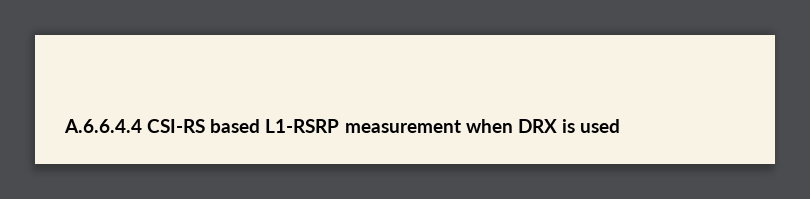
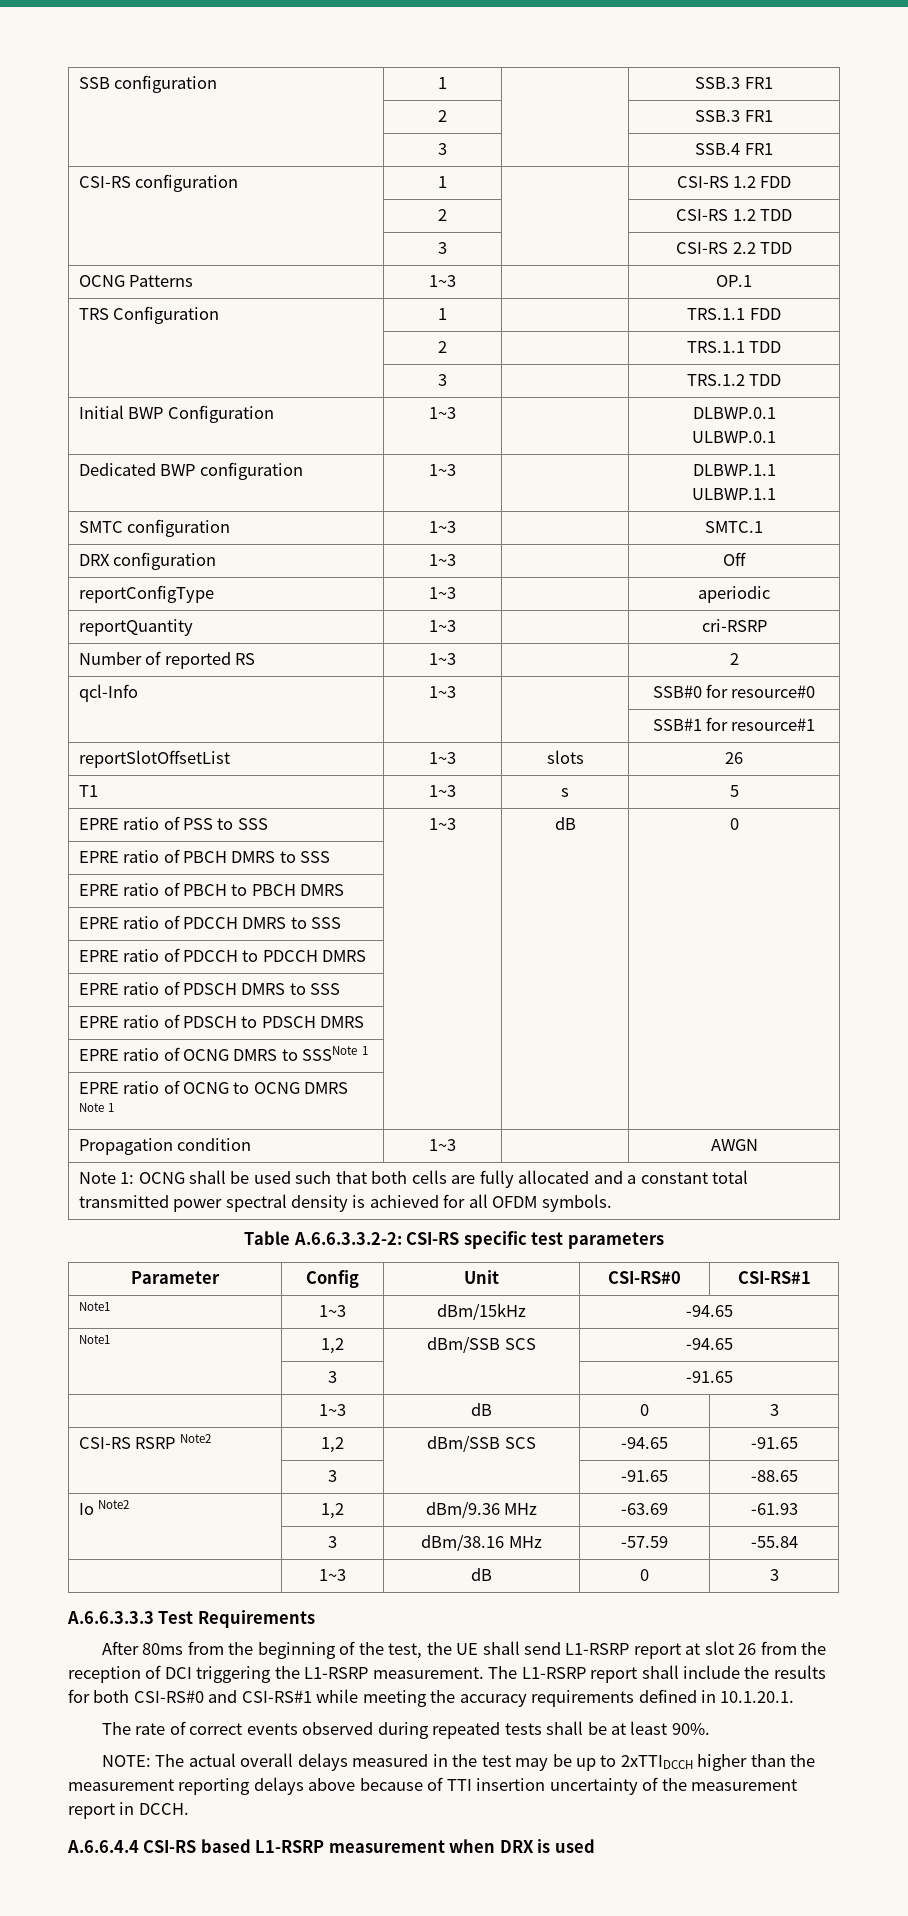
+ SSB configuration | 1 | | SSB.3 FR1
+ | 2 | | SSB.3 FR1
+ | 3 | | SSB.4 FR1
+ CSI-RS configuration | 1 | | CSI-RS 1.2 FDD
+ | 2 | | CSI-RS 1.2 TDD
+ | 3 | | CSI-RS 2.2 TDD
+ OCNG Patterns | 1~3 | | OP.1
+ TRS Configuration | 1 | | TRS.1.1 FDD
+ | 2 | | TRS.1.1 TDD
+ | 3 | | TRS.1.2 TDD
+ Initial BWP Configuration | 1~3 | | DLBWP.0.1
+ ULBWP.0.1
+ Dedicated BWP configuration | 1~3 | | DLBWP.1.1
+ ULBWP.1.1
+ SMTC configuration | 1~3 | | SMTC.1
+ DRX configuration | 1~3 | | Off
+ reportConfigType | 1~3 | | aperiodic
+ reportQuantity | 1~3 | | cri-RSRP
+ Number of reported RS | 1~3 | | 2
+ qcl-Info | 1~3 | | SSB#0 for resource#0
+ | | | SSB#1 for resource#1
+ reportSlotOffsetList | 1~3 | slots | 26
+ T1 | 1~3 | s | 5
+ EPRE ratio of PSS to SSS | 1~3 | dB | 0
+ EPRE ratio of PBCH DMRS to SSS | | |
+ EPRE ratio of PBCH to PBCH DMRS | | |
+ EPRE ratio of PDCCH DMRS to SSS | | |
+ EPRE ratio of PDCCH to PDCCH DMRS | | |
+ EPRE ratio of PDSCH DMRS to SSS | | |
+ EPRE ratio of PDSCH to PDSCH DMRS | | |
+ EPRE ratio of OCNG DMRS to SSSNote 1 | | |
+ EPRE ratio of OCNG to OCNG DMRS Note 1 | | |
+ Propagation condition | 1~3 | | AWGN
+ Note 1: OCNG shall be used such that both cells are fully allocated and a constant total transmitted power spectral density is achieved for all OFDM symbols.
+ Table A.6.6.3.3.2-2: CSI-RS specific test parameters
+ Parameter | Config | Unit | CSI-RS#0 | CSI-RS#1
+ Note1 | 1~3 | dBm/15kHz | -94.65
+ Note1 | 1,2 | dBm/SSB SCS | -94.65
+ | 3 | | -91.65
+ | 1~3 | dB | 0 | 3
+ CSI-RS RSRP Note2 | 1,2 | dBm/SSB SCS | -94.65 | -91.65
+ | 3 | | -91.65 | -88.65
+ Io Note2 | 1,2 | dBm/9.36 MHz | -63.69 | -61.93
+ | 3 | dBm/38.16 MHz | -57.59 | -55.84
+ | 1~3 | dB | 0 | 3
+ A.6.6.3.3.3 Test Requirements
+ After 80ms from the beginning of the test, the UE shall send L1-RSRP report at slot 26 from the reception of DCI triggering the L1-RSRP measurement. The L1-RSRP report shall include the results for both CSI-RS#0 and CSI-RS#1 while meeting the accuracy requirements defined in 10.1.20.1.
+ The rate of correct events observed during repeated tests shall be at least 90%.
+ NOTE: The actual overall delays measured in the test may be up to 2xTTIDCCH higher than the measurement reporting delays above because of TTI insertion uncertainty of the measurement report in DCCH.

